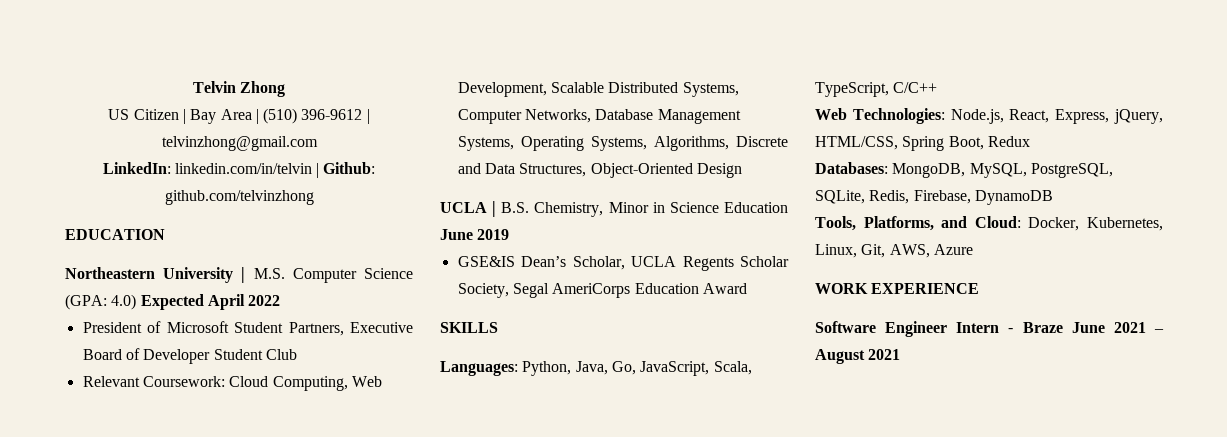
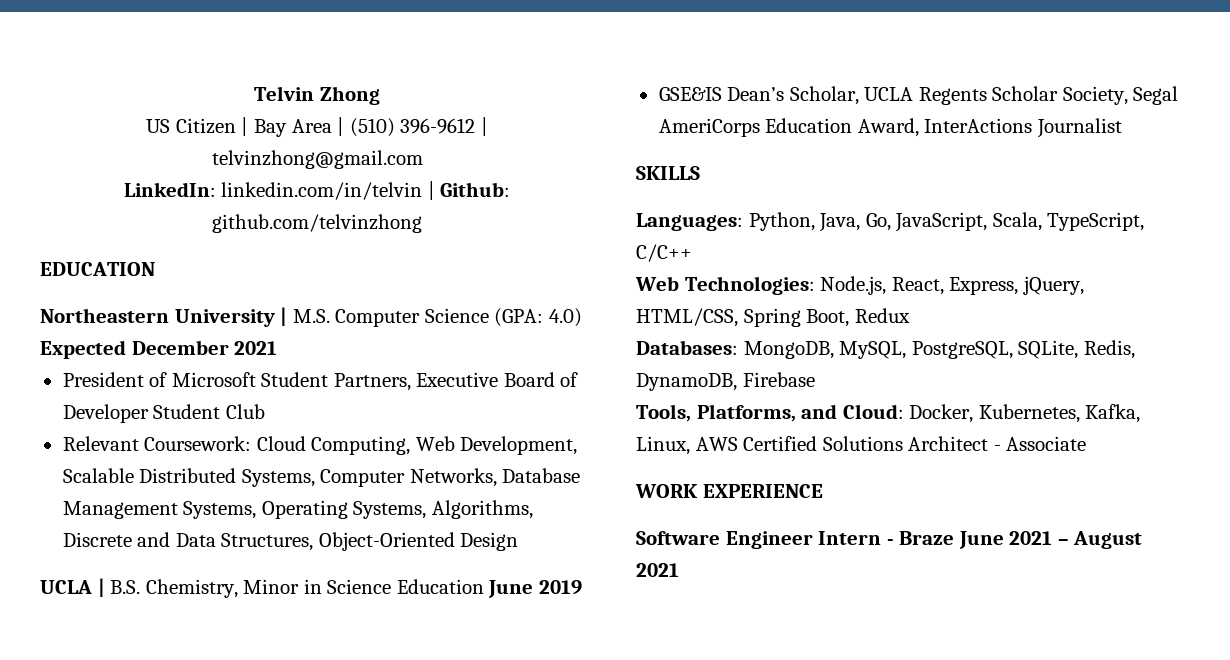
- Northeastern University | M.S. Computer Science (GPA: 4.0) Expected April 2022
+ Northeastern University | M.S. Computer Science (GPA: 4.0) Expected December 2021
- GSE&IS Dean’s Scholar, UCLA Regents Scholar Society, Segal AmeriCorps Education Award
+ GSE&IS Dean’s Scholar, UCLA Regents Scholar Society, Segal AmeriCorps Education Award, InterActions Journalist
- Databases: MongoDB, MySQL, PostgreSQL, SQLite, Redis, Firebase, DynamoDB
+ Databases: MongoDB, MySQL, PostgreSQL, SQLite, Redis, DynamoDB, Firebase
- Tools, Platforms, and Cloud: Docker, Kubernetes, Linux, Git, AWS, Azure
+ Tools, Platforms, and Cloud: Docker, Kubernetes, Kafka, Linux, AWS Certified Solutions Architect - Associate

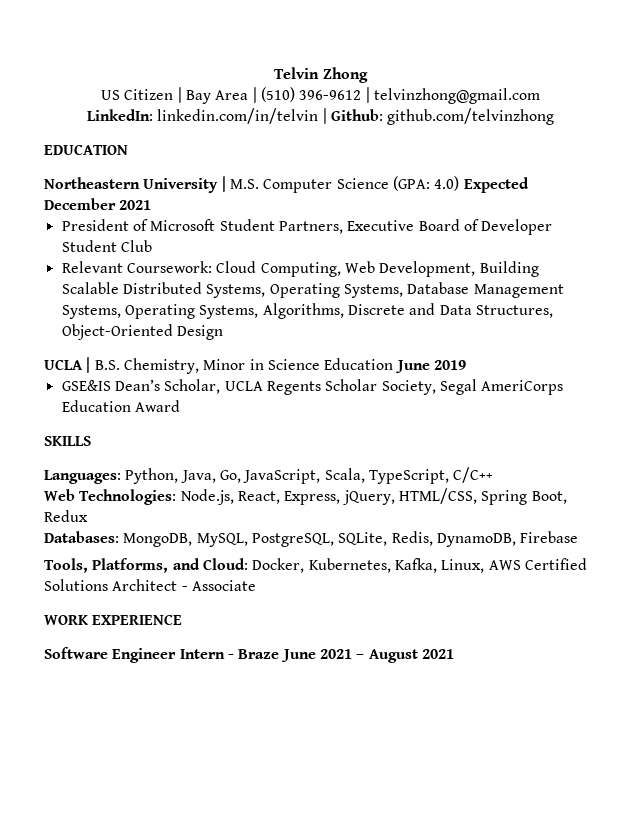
- Relevant Coursework: Cloud Computing, Web Development, Scalable Distributed Systems, Computer Networks, Database Management Systems, Operating Systems, Algorithms, Discrete and Data Structures, Object-Oriented Design
+ Relevant Coursework: Cloud Computing, Web Development, Building Scalable Distributed Systems, Operating Systems, Database Management Systems, Operating Systems, Algorithms, Discrete and Data Structures, Object-Oriented Design
- GSE&IS Dean’s Scholar, UCLA Regents Scholar Society, Segal AmeriCorps Education Award, InterActions Journalist
+ GSE&IS Dean’s Scholar, UCLA Regents Scholar Society, Segal AmeriCorps Education Award

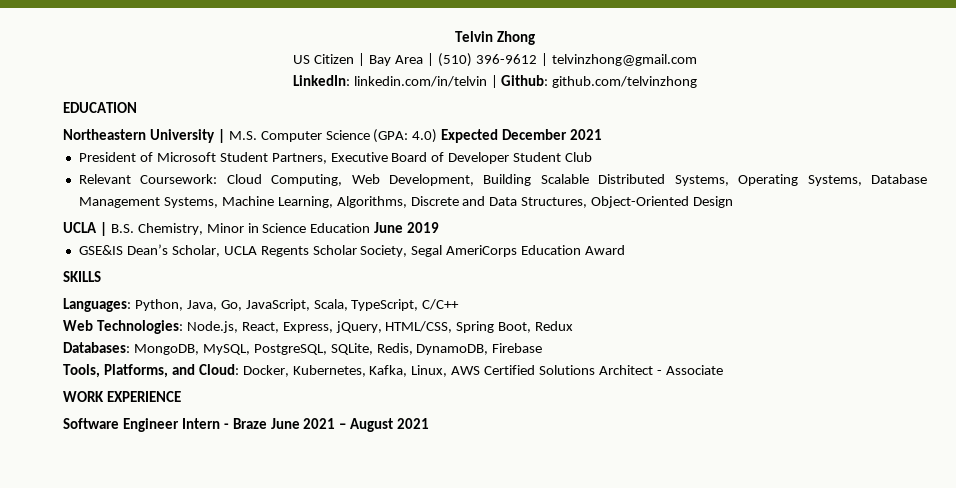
- Relevant Coursework: Cloud Computing, Web Development, Building Scalable Distributed Systems, Operating Systems, Database Management Systems, Operating Systems, Algorithms, Discrete and Data Structures, Object-Oriented Design
+ Relevant Coursework: Cloud Computing, Web Development, Building Scalable Distributed Systems, Operating Systems, Database Management Systems, Machine Learning, Algorithms, Discrete and Data Structures, Object-Oriented Design

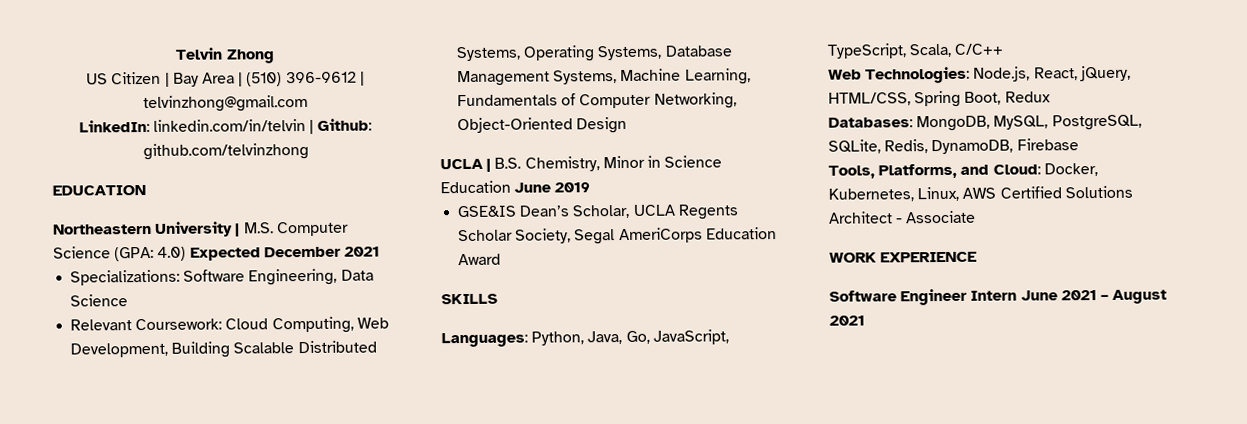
- President of Microsoft Student Partners, Executive Board of Developer Student Club
+ Specializations: Software Engineering, Data Science
- Relevant Coursework: Cloud Computing, Web Development, Building Scalable Distributed Systems, Operating Systems, Database Management Systems, Machine Learning, Algorithms, Discrete and Data Structures, Object-Oriented Design
+ Relevant Coursework: Cloud Computing, Web Development, Building Scalable Distributed Systems, Operating Systems, Database Management Systems, Machine Learning, Fundamentals of Computer Networking, Object-Oriented Design
- Languages: Python, Java, Go, JavaScript, Scala, TypeScript, C/C++
+ Languages: Python, Java, Go, JavaScript, TypeScript, Scala, C/C++
- Web Technologies: Node.js, React, Express, jQuery, HTML/CSS, Spring Boot, Redux
+ Web Technologies: Node.js, React, jQuery, HTML/CSS, Spring Boot, Redux
- Tools, Platforms, and Cloud: Docker, Kubernetes, Kafka, Linux, AWS Certified Solutions Architect - Associate
+ Tools, Platforms, and Cloud: Docker, Kubernetes, Linux, AWS Certified Solutions Architect - Associate
- Software Engineer Intern - Braze June 2021 – August 2021
+ Software Engineer Intern June 2021 – August 2021

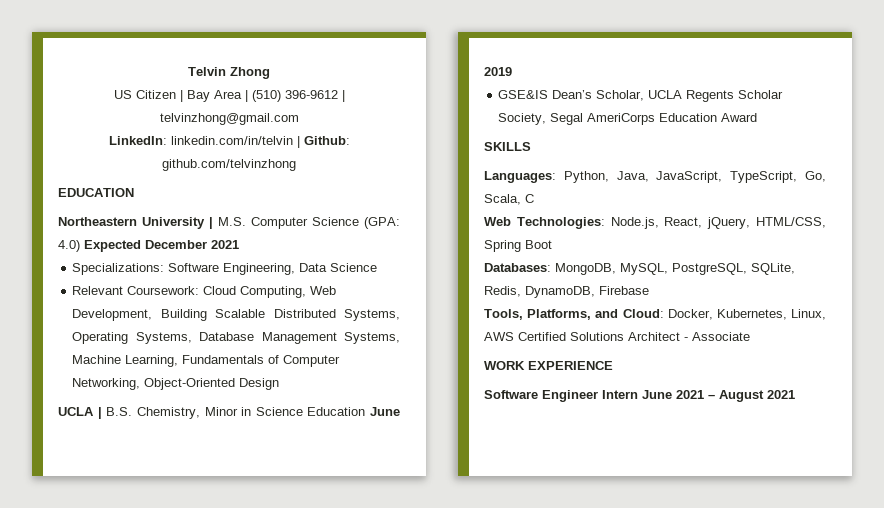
- Languages: Python, Java, Go, JavaScript, TypeScript, Scala, C/C++
+ Languages: Python, Java, JavaScript, TypeScript, Go, Scala, C
- Web Technologies: Node.js, React, jQuery, HTML/CSS, Spring Boot, Redux
+ Web Technologies: Node.js, React, jQuery, HTML/CSS, Spring Boot

